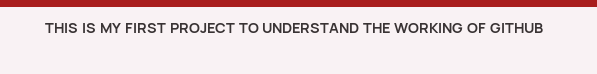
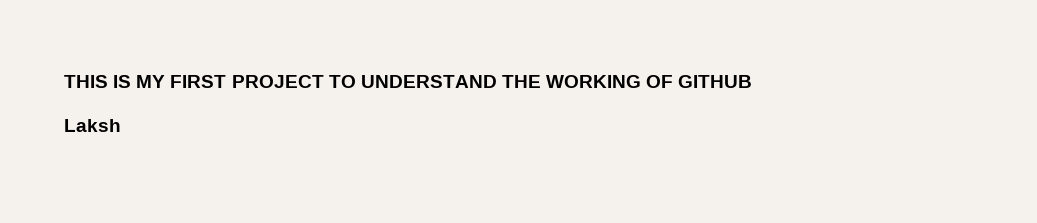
+ Laksh

